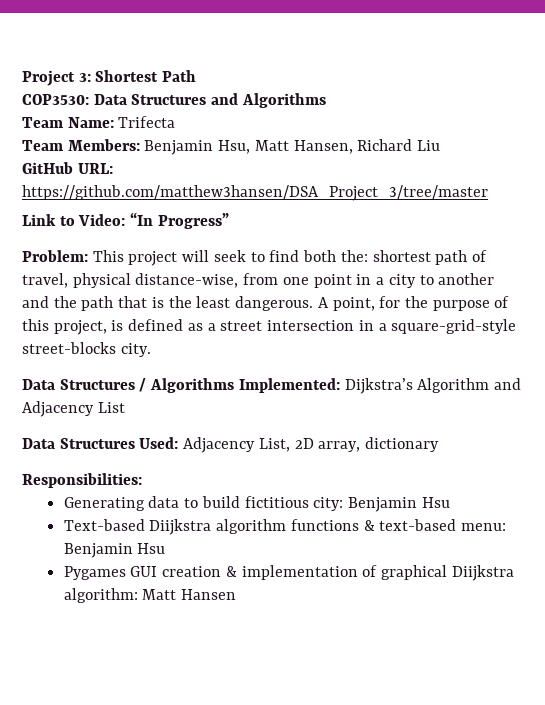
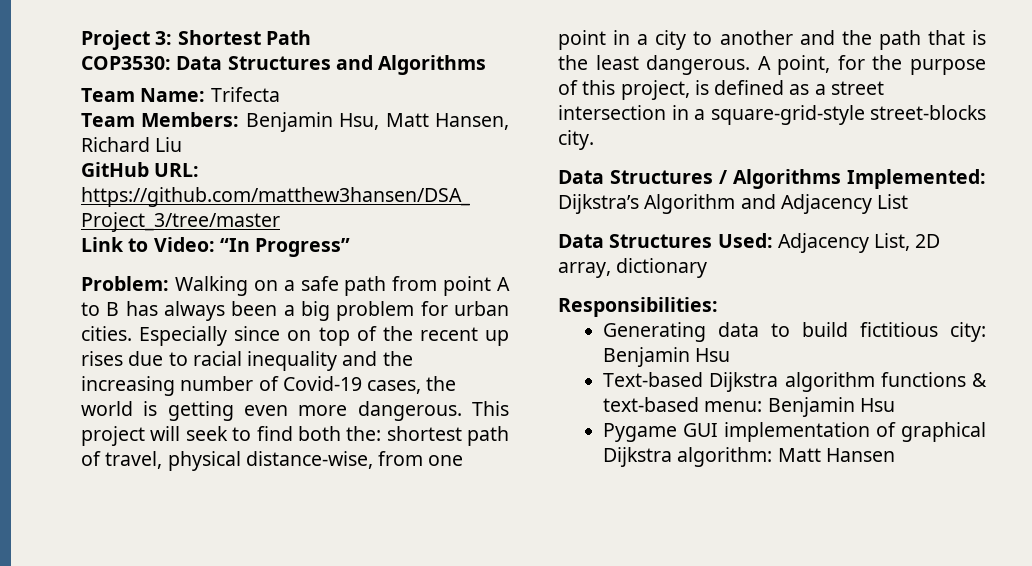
- Problem: This project will seek to find both the: shortest path of travel, physical distance-wise, from one point in a city to another and the path that is the least dangerous.
+ Problem: Walking on a safe path from point A to B has always been a big problem for urban cities. Especially since on top of the recent up rises due to racial inequality and the increasing number of Covid-19 cases, the world is getting even more dangerous. This project will seek to find both the: shortest path of travel, physical distance-wise, from one point in a city to another and the path that is the least dangerous.
- Text-based Diijkstra algorithm functions & text-based menu: Benjamin Hsu
+ Text-based Dijkstra algorithm functions & text-based menu: Benjamin Hsu
- Pygames GUI creation & implementation of graphical Diijkstra algorithm: Matt Hansen
+ Pygame GUI implementation of graphical Dijkstra algorithm: Matt Hansen

